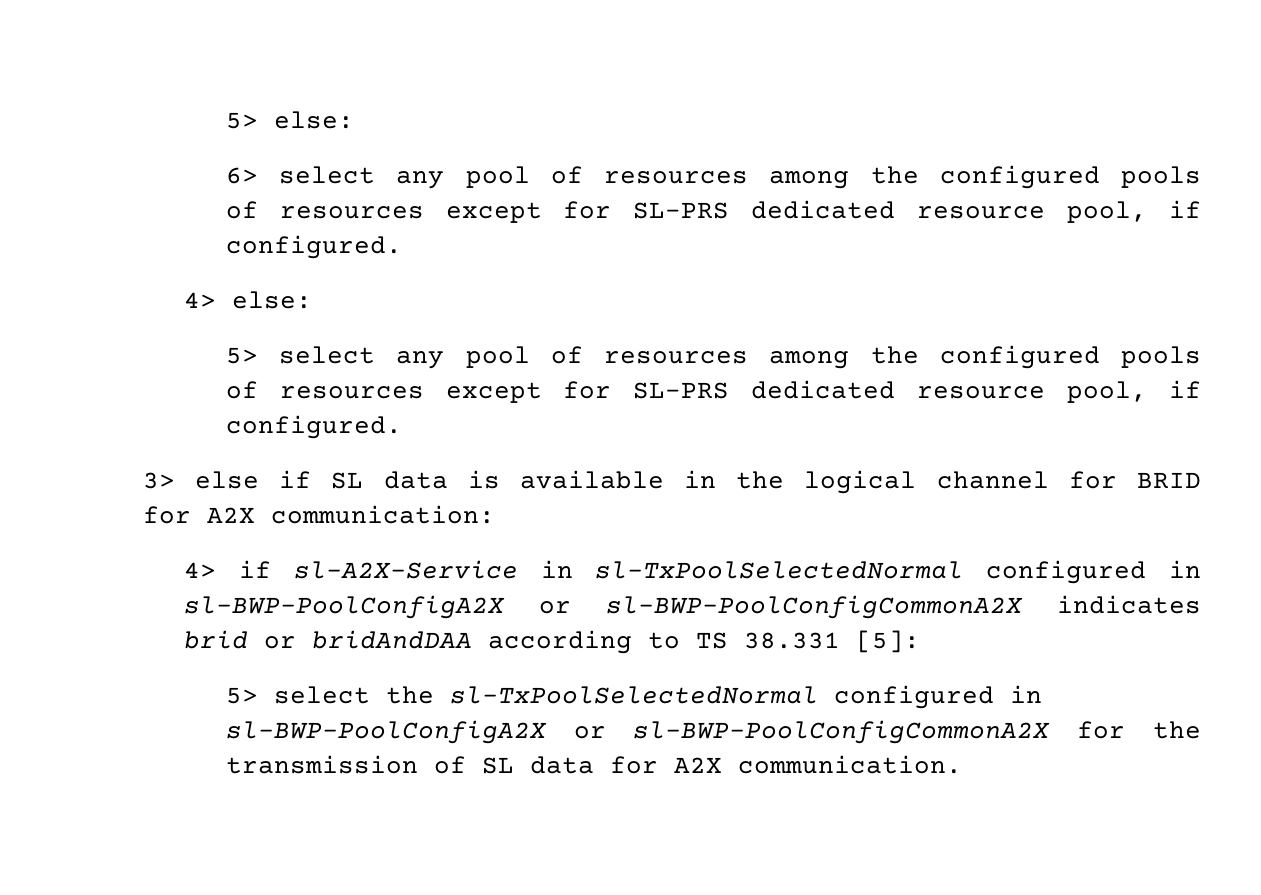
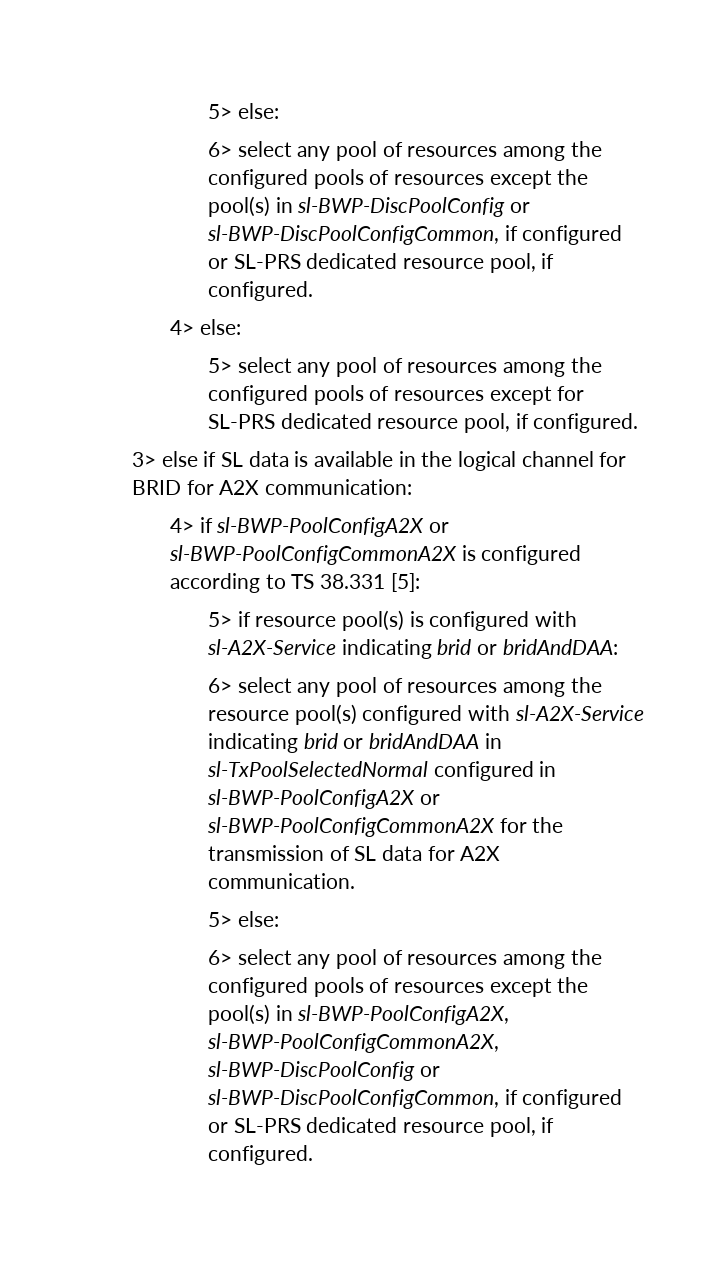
- 6> select any pool of resources among the configured pools of resources except for SL-PRS dedicated resource pool, if configured.
+ 6> select any pool of resources among the configured pools of resources except the pool(s) in sl-BWP-DiscPoolConfig or sl-BWP-DiscPoolConfigCommon, if configured or SL-PRS dedicated resource pool, if configured.
- 4> if sl-A2X-Service in sl-TxPoolSelectedNormal configured in sl-BWP-PoolConfigA2X or sl-BWP-PoolConfigCommonA2X indicates brid or bridAndDAA according to TS 38.331 [5]:
+ 4> if sl-BWP-PoolConfigA2X or sl-BWP-PoolConfigCommonA2X is configured according to TS 38.331 [5]:
- 5> select the sl-TxPoolSelectedNormal configured in sl-BWP-PoolConfigA2X or sl-BWP-PoolConfigCommonA2X for the transmission of SL data for A2X communication.
+ 5> if resource pool(s) is configured with sl-A2X-Service indicating brid or bridAndDAA:
+ 6> select any pool of resources among the resource pool(s) configured with sl-A2X-Service indicating brid or bridAndDAA in sl-TxPoolSelectedNormal configured in sl-BWP-PoolConfigA2X or sl-BWP-PoolConfigCommonA2X for the transmission of SL data for A2X communication.
+ 5> else:
+ 6> select any pool of resources among the configured pools of resources except the pool(s) in sl-BWP-PoolConfigA2X, sl-BWP-PoolConfigCommonA2X, sl-BWP-DiscPoolConfig or sl-BWP-DiscPoolConfigCommon, if configured or SL-PRS dedicated resource pool, if configured.

